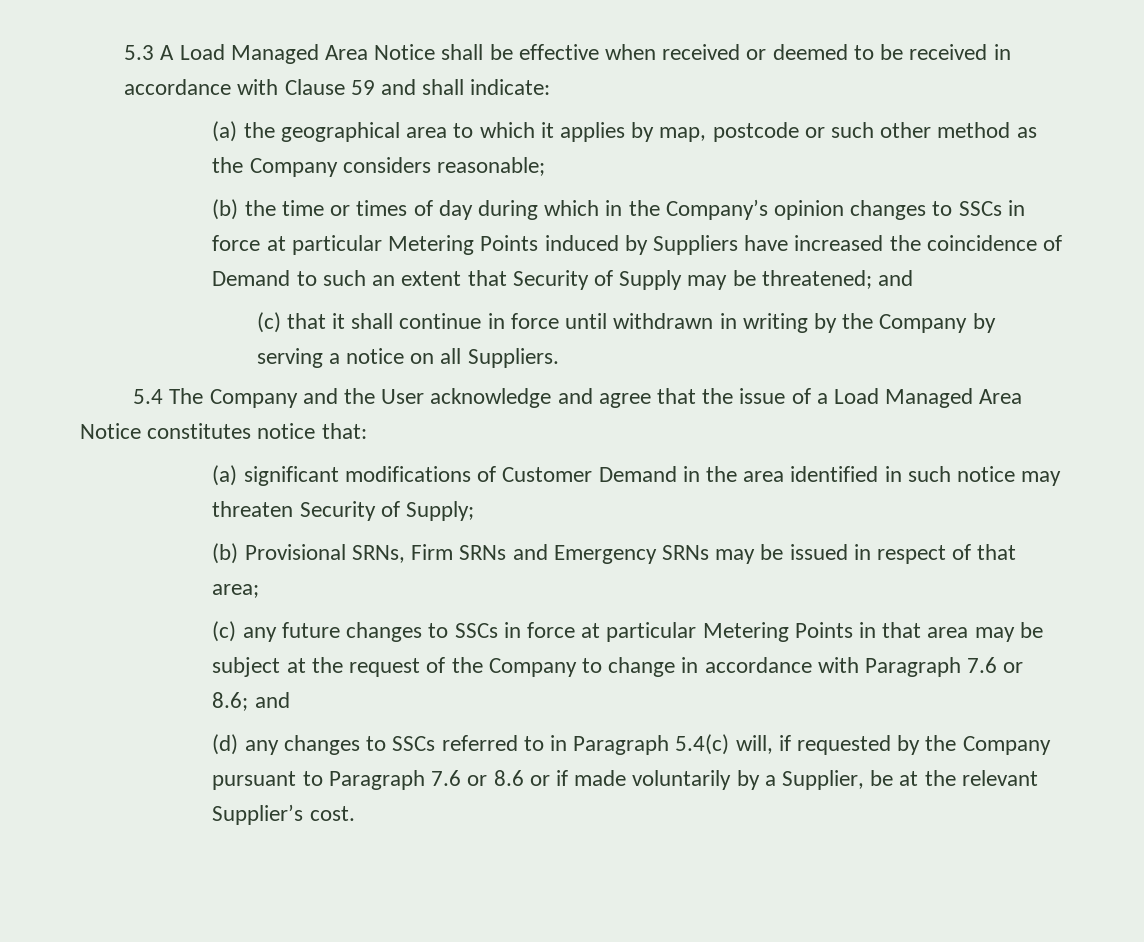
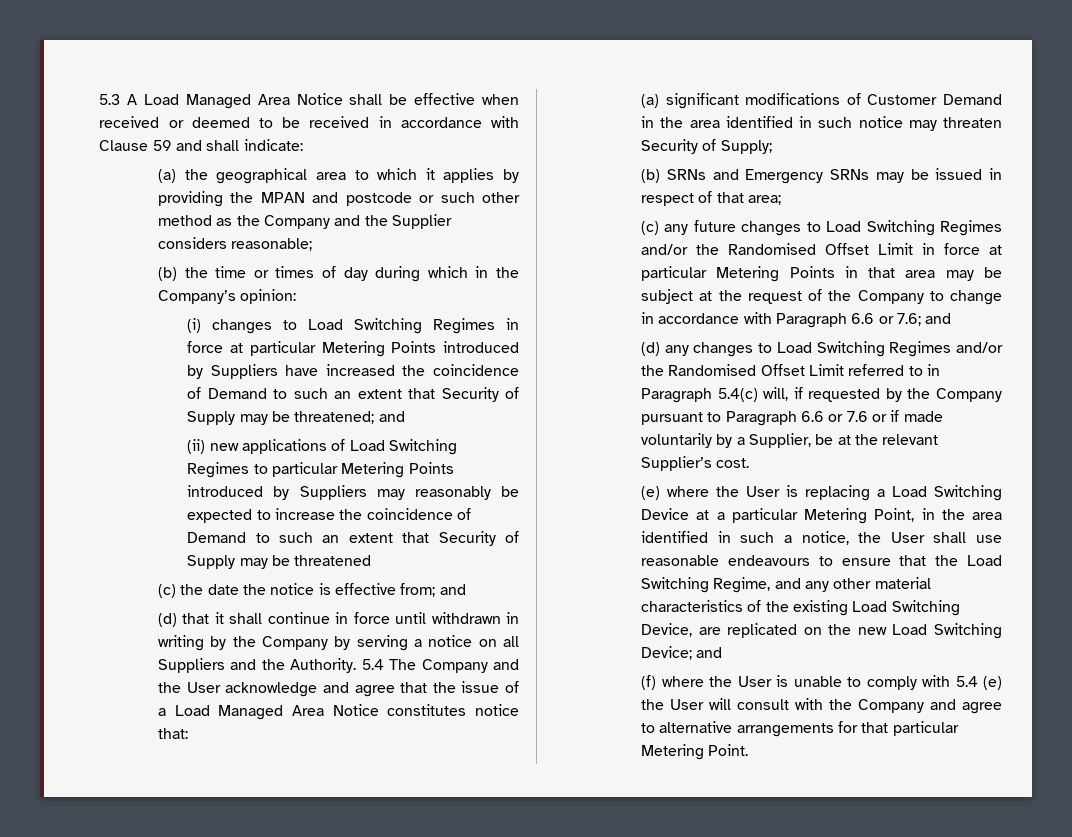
- (a) the geographical area to which it applies by map, postcode or such other method as the Company considers reasonable;
+ (a) the geographical area to which it applies by providing the MPAN and postcode or such other method as the Company and the Supplier considers reasonable;
- (b) the time or times of day during which in the Company’s opinion changes to SSCs in force at particular Metering Points induced by Suppliers have increased the coincidence of Demand to such an extent that Security of Supply may be threatened; and
+ (b) the time or times of day during which in the Company’s opinion:
+ (i) changes to Load Switching Regimes in force at particular Metering Points introduced by Suppliers have increased the coincidence of Demand to such an extent that Security of Supply may be threatened; and
- (c) that it shall continue in force until withdrawn in writing by the Company by serving a notice on all Suppliers.
- 5.4 The Company and the User acknowledge and agree that the issue of a Load Managed Area Notice constitutes notice that:
+ (ii) new applications of Load Switching Regimes to particular Metering Points introduced by Suppliers may reasonably be expected to increase the coincidence of Demand to such an extent that Security of Supply may be threatened
+ (c) the date the notice is effective from; and
+ (d) that it shall continue in force until withdrawn in writing by the Company by serving a notice on all Suppliers and the Authority. 5.4 The Company and the User acknowledge and agree that the issue of a Load Managed Area Notice constitutes notice that:
- (b) Provisional SRNs, Firm SRNs and Emergency SRNs may be issued in respect of that area;
+ (b) SRNs and Emergency SRNs may be issued in respect of that area;
- (c) any future changes to SSCs in force at particular Metering Points in that area may be subject at the request of the Company to change in accordance with Paragraph 7.6 or 8.6; and
+ (c) any future changes to Load Switching Regimes and/or the Randomised Offset Limit in force at particular Metering Points in that area may be subject at the request of the Company to change in accordance with Paragraph 6.6 or 7.6; and
- (d) any changes to SSCs referred to in Paragraph 5.4(c) will, if requested by the Company pursuant to Paragraph 7.6 or 8.6 or if made voluntarily by a Supplier, be at the relevant Supplier’s cost.
+ (d) any changes to Load Switching Regimes and/or the Randomised Offset Limit referred to in Paragraph 5.4(c) will, if requested by the Company pursuant to Paragraph 6.6 or 7.6 or if made voluntarily by a Supplier, be at the relevant Supplier’s cost.
+ (e) where the User is replacing a Load Switching Device at a particular Metering Point, in the area identified in such a notice, the User shall use reasonable endeavours to ensure that the Load Switching Regime, and any other material characteristics of the existing Load Switching Device, are replicated on the new Load Switching Device; and
+ (f) where the User is unable to comply with 5.4 (e) the User will consult with the Company and agree to alternative arrangements for that particular Metering Point.

